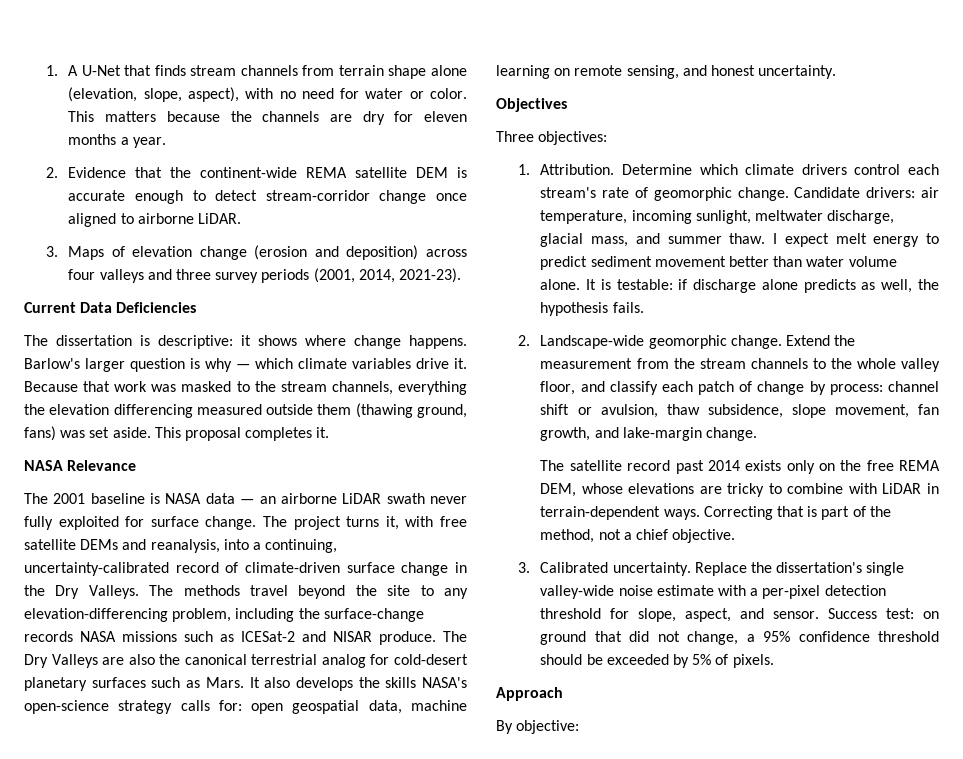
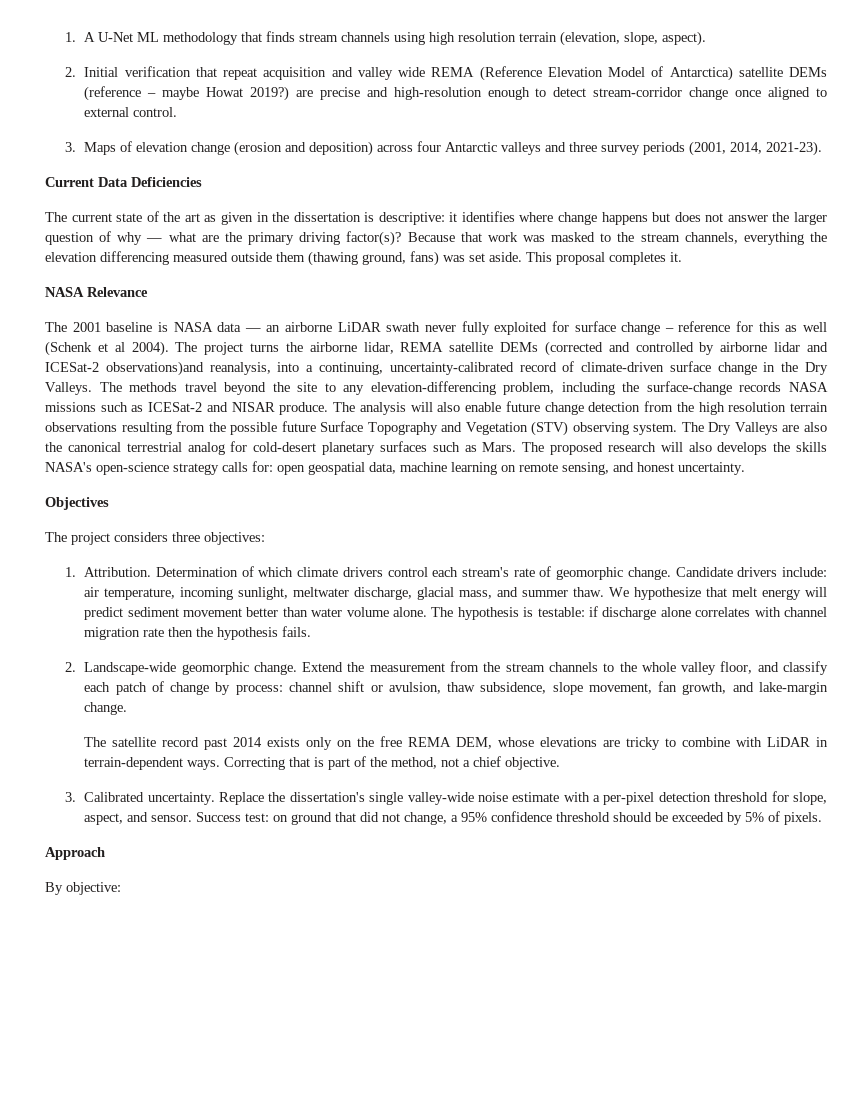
- 1. A U-Net that finds stream channels from terrain shape alone (elevation, slope, aspect), with no need for water or color. This matters because the channels are dry for eleven months a year.
- 2. Evidence that the continent-wide REMA satellite DEM is accurate enough to detect stream-corridor change once aligned to airborne LiDAR.
+ 1. A U-Net ML methodology that finds stream channels using high resolution terrain (elevation, slope, aspect).
+ 2. Initial verification that repeat acquisition and valley wide REMA (Reference Elevation Model of Antarctica) satellite DEMs (reference – maybe Howat 2019?) are precise and high-resolution enough to detect stream-corridor change once aligned to external control.
- 3. Maps of elevation change (erosion and deposition) across four valleys and three survey periods (2001, 2014, 2021-23).
+ 3. Maps of elevation change (erosion and deposition) across four Antarctic valleys and three survey periods (2001, 2014, 2021-23).
- The dissertation is descriptive: it shows where change happens. Barlow's larger question is why — which climate variables drive it.
+ The current state of the art as given in the dissertation is descriptive: it identifies where change happens but does not answer the larger question of why — what are the primary driving factor(s)?
- The 2001 baseline is NASA data — an airborne LiDAR swath never fully exploited for surface change. The project turns it, with free satellite DEMs and reanalysis, into a continuing, uncertainty-calibrated record of climate-driven surface change in the Dry Valleys.
+ The 2001 baseline is NASA data — an airborne LiDAR swath never fully exploited for surface change – reference for this as well (Schenk et al 2004). The project turns the airborne lidar, REMA satellite DEMs (corrected and controlled by airborne lidar and ICESat-2 observations)and reanalysis, into a continuing, uncertainty-calibrated record of climate-driven surface change in the Dry Valleys.
- The Dry Valleys are also the canonical terrestrial analog for cold-desert planetary surfaces such as Mars.
+ The analysis will also enable future change detection from the high resolution terrain observations resulting from the possible future Surface Topography and Vegetation (STV) observing system. The Dry Valleys are also the canonical terrestrial analog for cold-desert planetary surfaces such as Mars.
- It also develops the skills NASA's open-science strategy calls for: open geospatial data, machine learning on remote sensing, and honest uncertainty.
+ The proposed research will also develops the skills NASA's open-science strategy calls for: open geospatial data, machine learning on remote sensing, and honest uncertainty.
- Three objectives:
+ The project considers three objectives:
- Determine which climate drivers control each stream's rate of geomorphic change.
+ Determination of which climate drivers control each stream's rate of geomorphic change.
- Candidate drivers: air temperature, incoming sunlight, meltwater discharge, glacial mass, and summer thaw.
+ Candidate drivers include: air temperature, incoming sunlight, meltwater discharge, glacial mass, and summer thaw.
- I expect melt energy to predict sediment movement better than water volume alone.
+ We hypothesize that melt energy will predict sediment movement better than water volume alone.
- It is testable: if discharge alone predicts as well, the hypothesis fails.
+ The hypothesis is testable: if discharge alone correlates with channel migration rate then the hypothesis fails.

